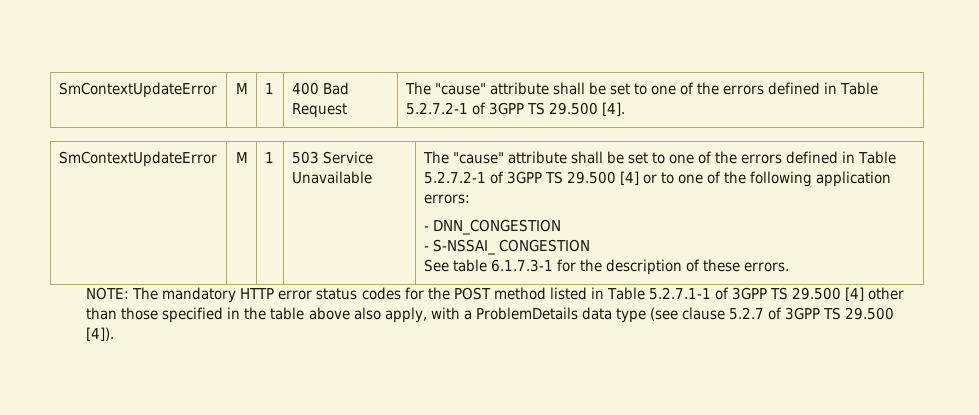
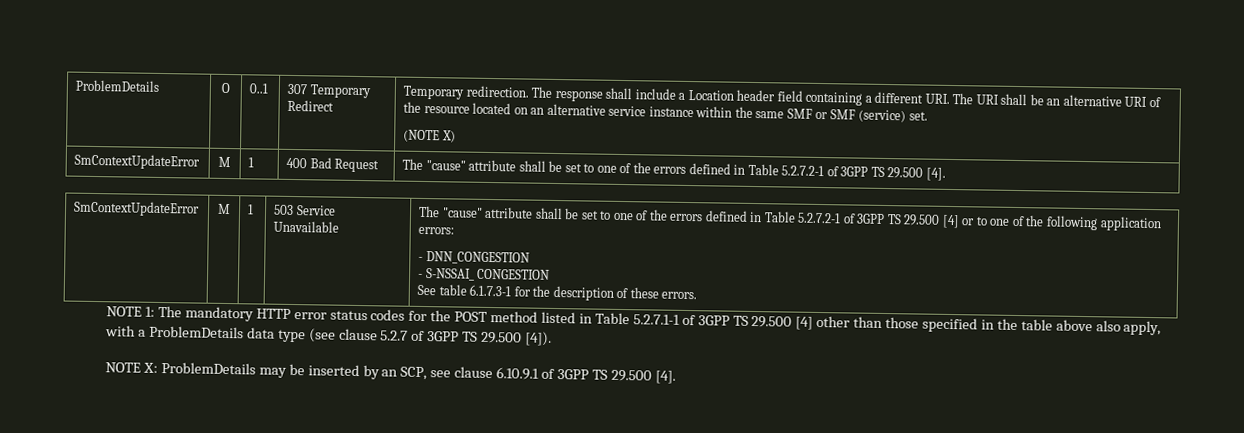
+ ProblemDetails | O | 0..1 | 307 Temporary Redirect | Temporary redirection. The response shall include a Location header field containing a different URI. The URI shall be an alternative URI of the resource located on an alternative service instance within the same SMF or SMF (service) set.
+ (NOTE X)
- NOTE: The mandatory HTTP error status codes for the POST method listed in Table 5.2.7.1-1 of 3GPP TS 29.500 [4] other than those specified in the table above also apply, with a ProblemDetails data type (see clause 5.2.7 of 3GPP TS 29.500 [4]).
+ NOTE 1: The mandatory HTTP error status codes for the POST method listed in Table 5.2.7.1-1 of 3GPP TS 29.500 [4] other than those specified in the table above also apply, with a ProblemDetails data type (see clause 5.2.7 of 3GPP TS 29.500 [4]).
+ NOTE X: ProblemDetails may be inserted by an SCP, see clause 6.10.9.1 of 3GPP TS 29.500 [4].

